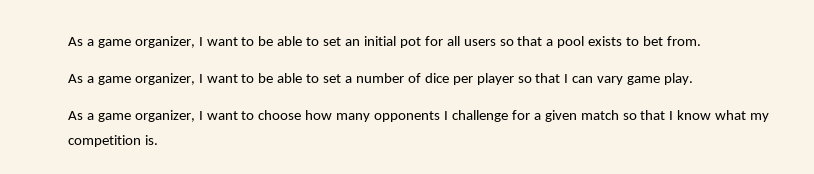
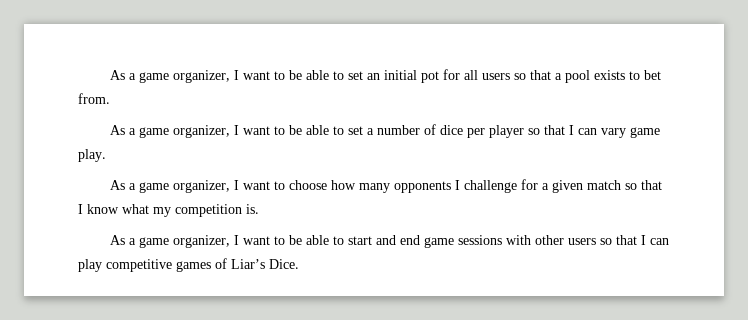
+ As a game organizer, I want to be able to start and end game sessions with other users so that I can play competitive games of Liar’s Dice.

